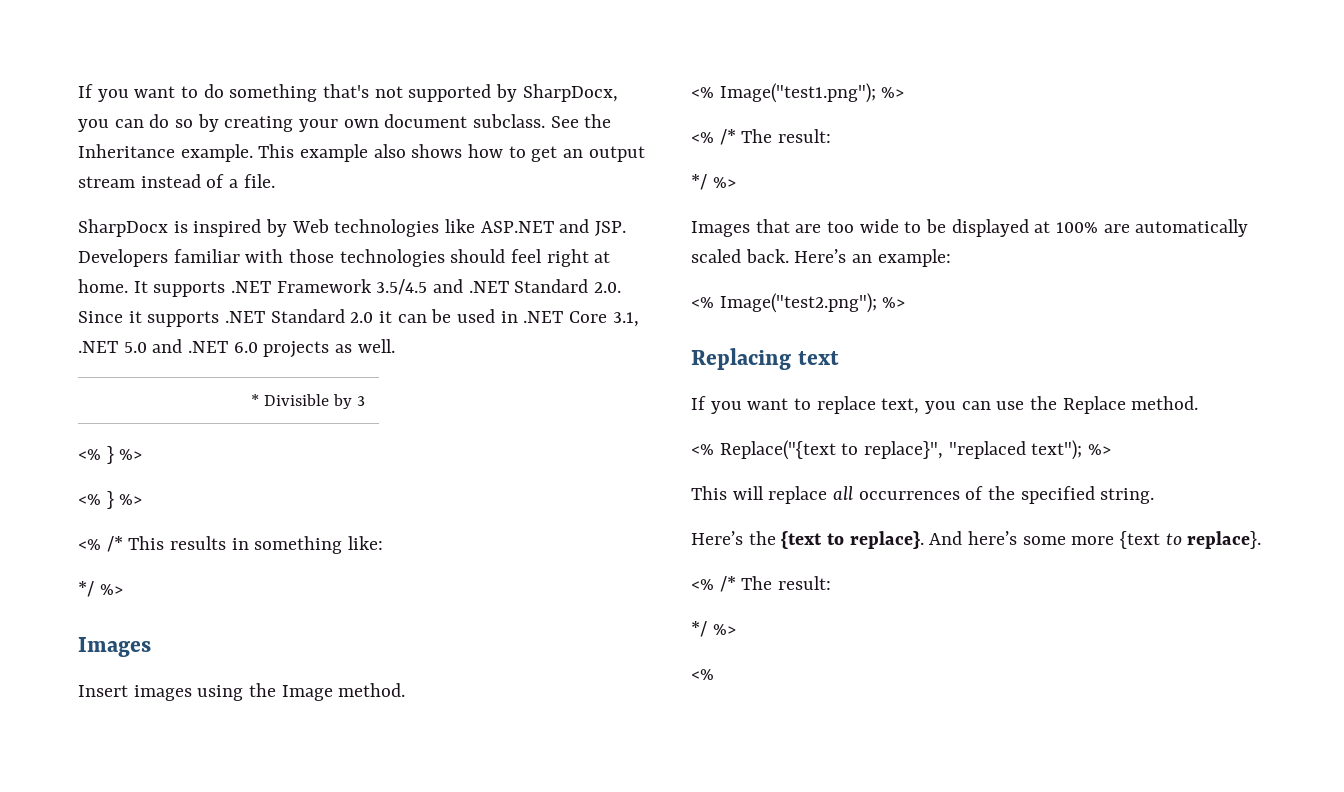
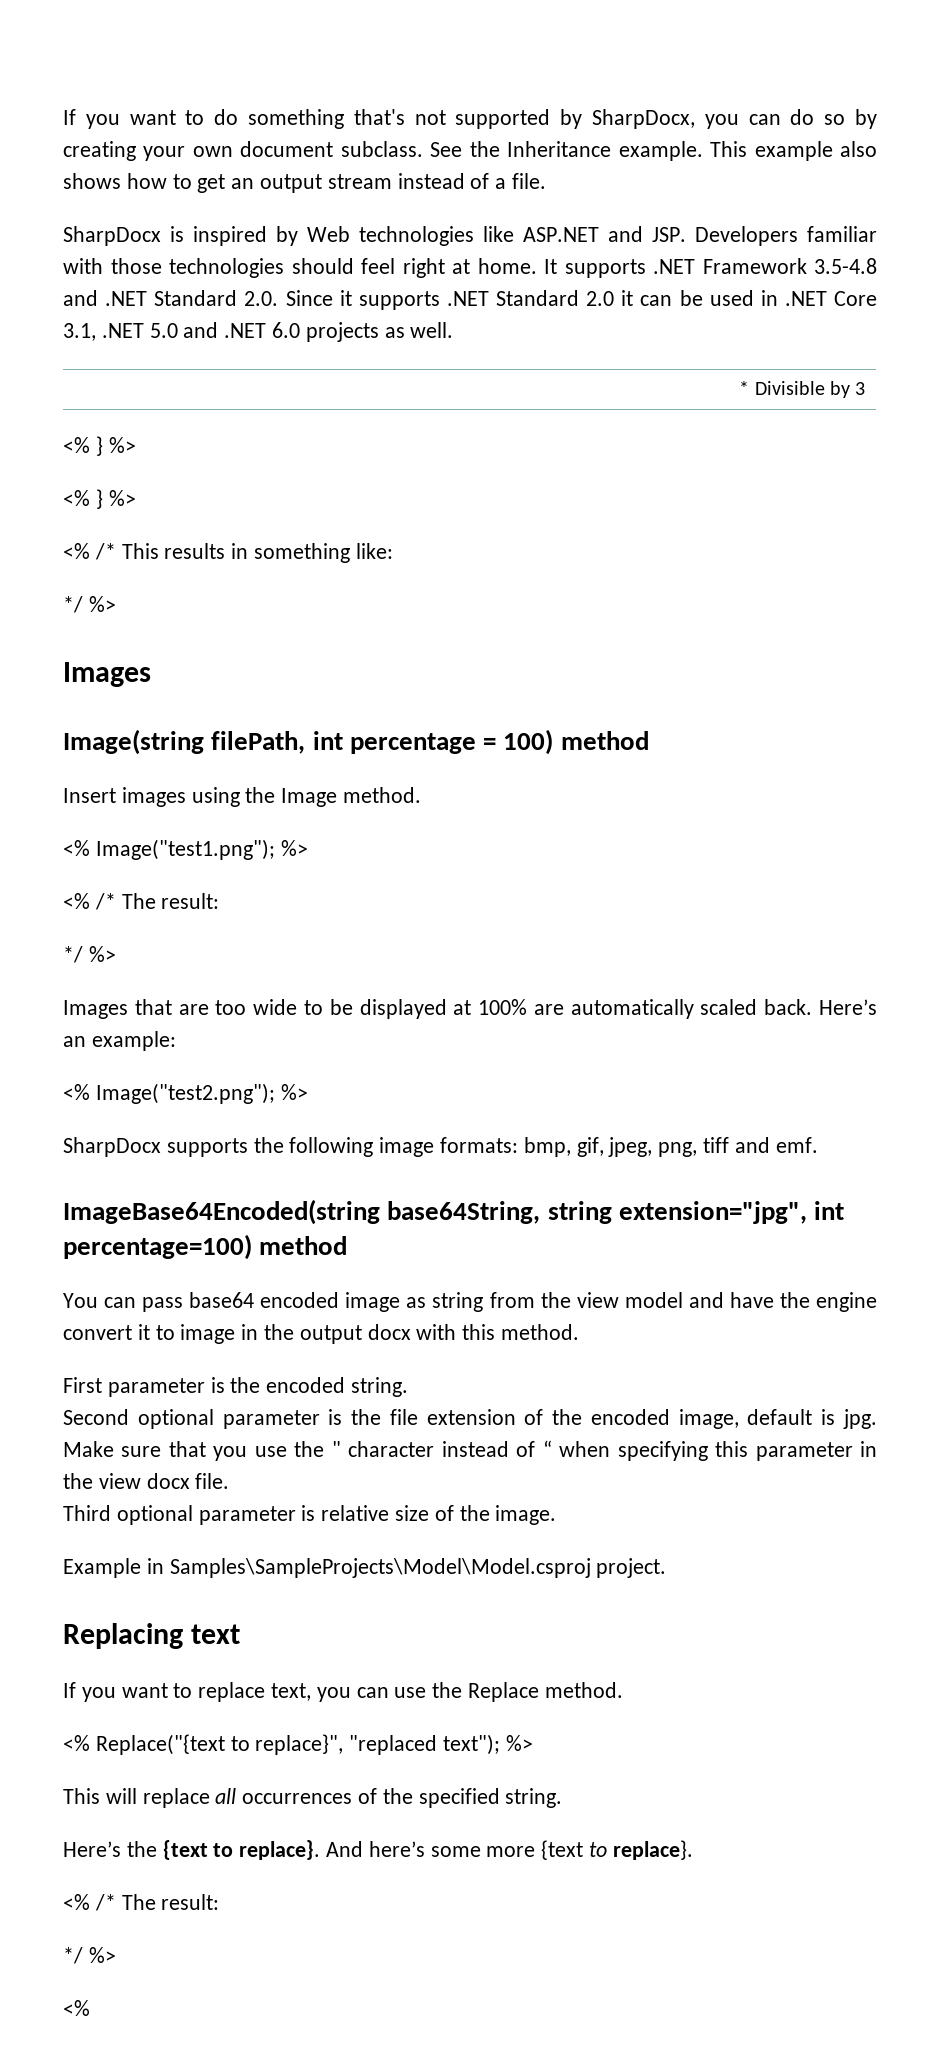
- It supports .NET Framework 3.5/4.5 and .NET Standard 2.0. Since it supports .NET Standard 2.0 it can be used in .NET Core 3.1, .NET 5.0 and .NET 6.0 projects as well.
+ It supports .NET Framework 3.5-4.8 and .NET Standard 2.0. Since it supports .NET Standard 2.0 it can be used in .NET Core 3.1, .NET 5.0 and .NET 6.0 projects as well.
+ Image(string filePath, int percentage = 100) method
+ SharpDocx supports the following image formats: bmp, gif, jpeg, png, tiff and emf.
+ ImageBase64Encoded(string base64String, string extension="jpg", int percentage=100) method
+ You can pass base64 encoded image as string from the view model and have the engine convert it to image in the output docx with this method.
+ First parameter is the encoded string.
+ Second optional parameter is the file extension of the encoded image, default is jpg. Make sure that you use the " character instead of “ when specifying this parameter in the view docx file.
+ Third optional parameter is relative size of the image.
+ Example in Samples\SampleProjects\Model\Model.csproj project.

